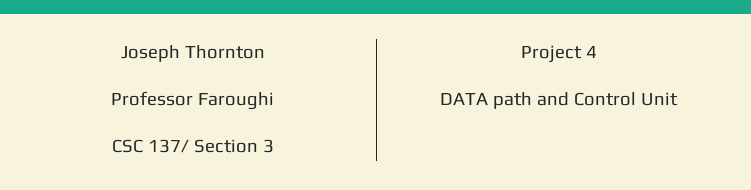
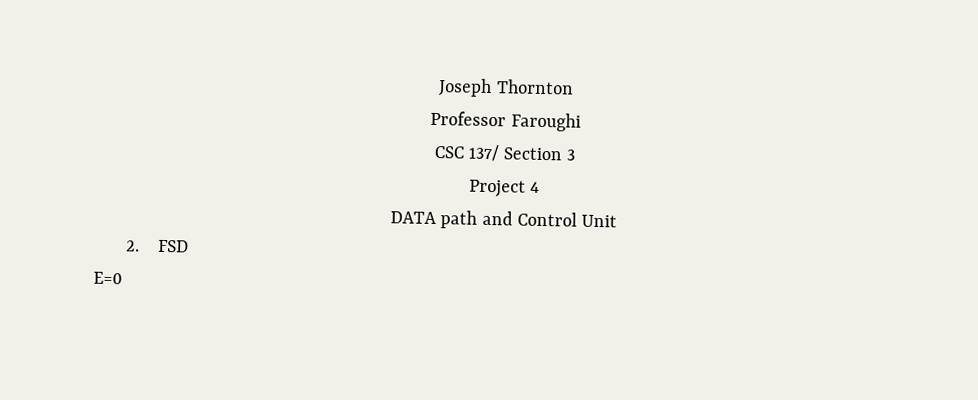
+ 2. FSD
+ E=0

